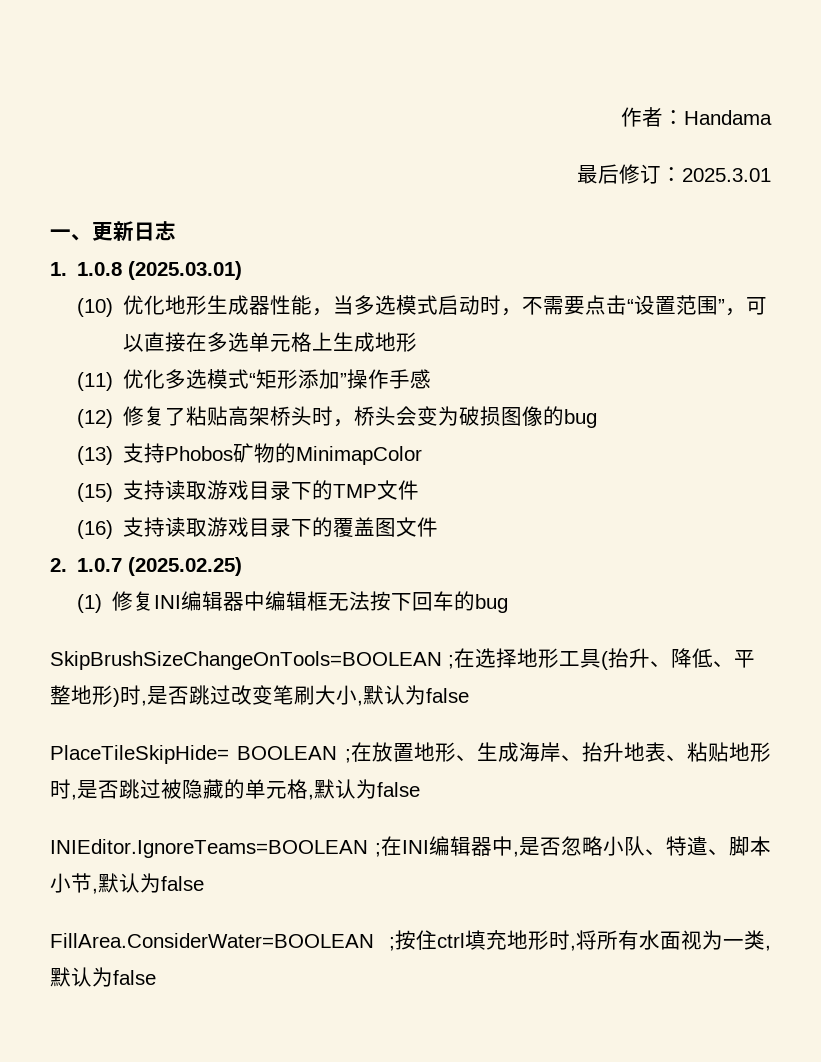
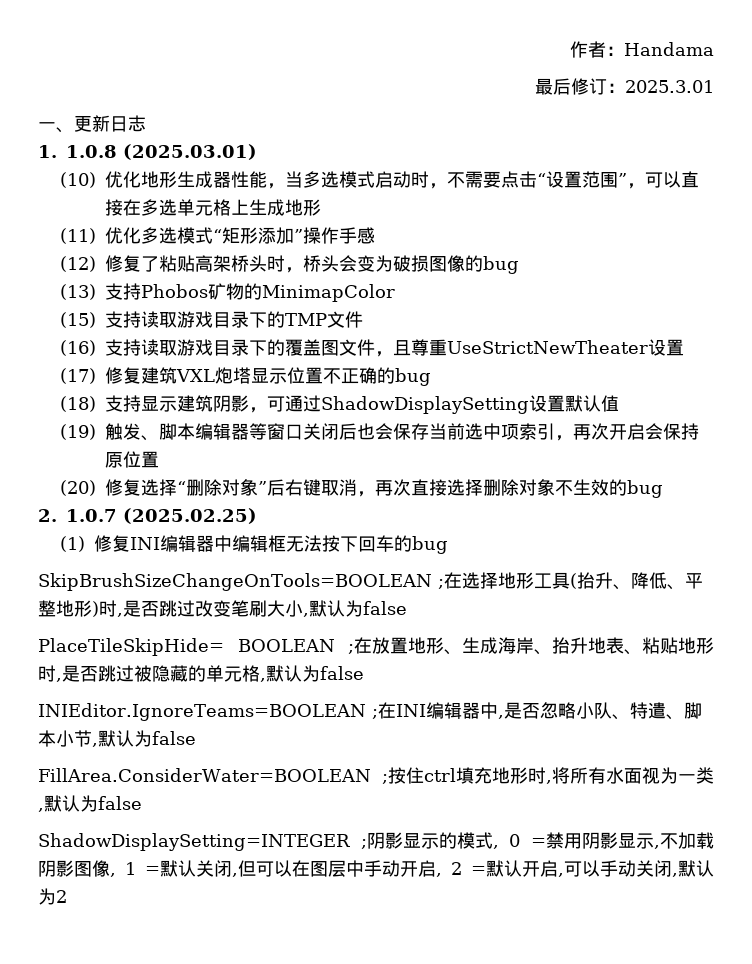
- (16)支持读取游戏目录下的覆盖图文件
+ (16)支持读取游戏目录下的覆盖图文件，且尊重UseStrictNewTheater设置
+ (17)修复建筑VXL炮塔显示位置不正确的bug
+ (18)支持显示建筑阴影，可通过ShadowDisplaySetting设置默认值
+ (19)触发、脚本编辑器等窗口关闭后也会保存当前选中项索引，再次开启会保持原位置
+ (20)修复选择“删除对象”后右键取消，再次直接选择删除对象不生效的bug
+ ShadowDisplaySetting=INTEGER ;阴影显示的模式, 0 =禁用阴影显示,不加载阴影图像, 1 =默认关闭,但可以在图层中手动开启, 2 =默认开启,可以手动关闭,默认为2

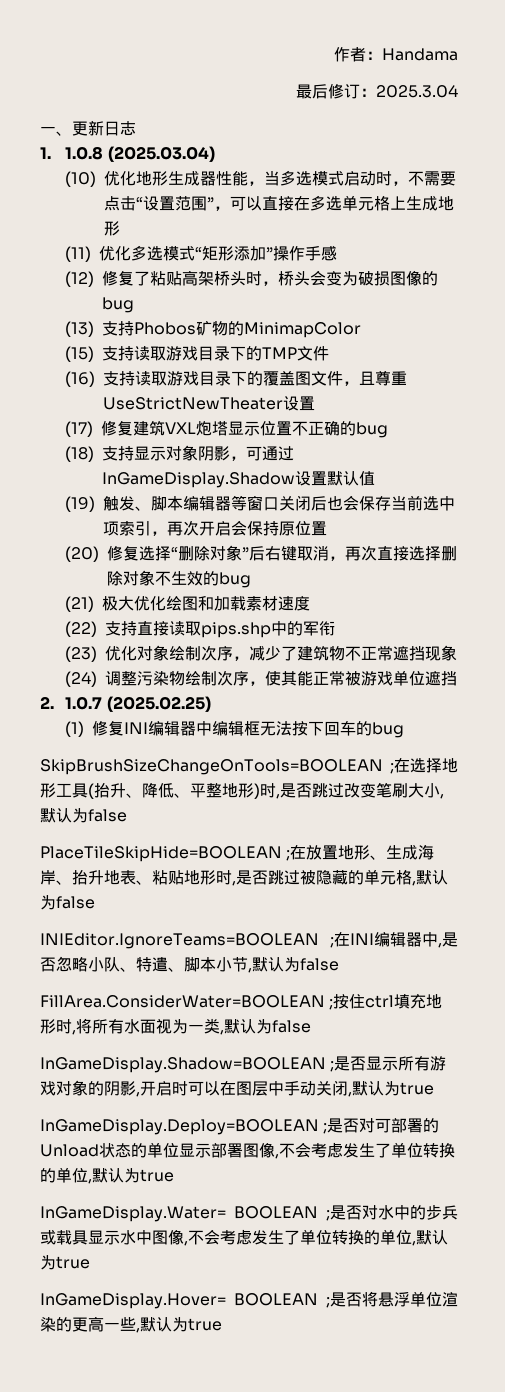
- 最后修订：2025.3.01
+ 最后修订：2025.3.04
- 1. 1.0.8 (2025.03.01)
+ 1. 1.0.8 (2025.03.04)
- (18)支持显示建筑阴影，可通过ShadowDisplaySetting设置默认值
+ (18)支持显示对象阴影，可通过InGameDisplay.Shadow设置默认值
+ (21)极大优化绘图和加载素材速度
+ (22)支持直接读取pips.shp中的军衔
+ (23)优化对象绘制次序，减少了建筑物不正常遮挡现象
+ (24)调整污染物绘制次序，使其能正常被游戏单位遮挡
- PlaceTileSkipHide= BOOLEAN ;在放置地形、生成海岸、抬升地表、粘贴地形时,是否跳过被隐藏的单元格,默认为false
+ PlaceTileSkipHide=BOOLEAN ;在放置地形、生成海岸、抬升地表、粘贴地形时,是否跳过被隐藏的单元格,默认为false
- ShadowDisplaySetting=INTEGER ;阴影显示的模式, 0 =禁用阴影显示,不加载阴影图像, 1 =默认关闭,但可以在图层中手动开启, 2 =默认开启,可以手动关闭,默认为2
+ InGameDisplay.Shadow=BOOLEAN ;是否显示所有游戏对象的阴影,开启时可以在图层中手动关闭,默认为true
+ InGameDisplay.Deploy=BOOLEAN ;是否对可部署的Unload状态的单位显示部署图像,不会考虑发生了单位转换的单位,默认为true
+ InGameDisplay.Water= BOOLEAN ;是否对水中的步兵或载具显示水中图像,不会考虑发生了单位转换的单位,默认为true
+ InGameDisplay.Hover= BOOLEAN ;是否将悬浮单位渲染的更高一些,默认为true

